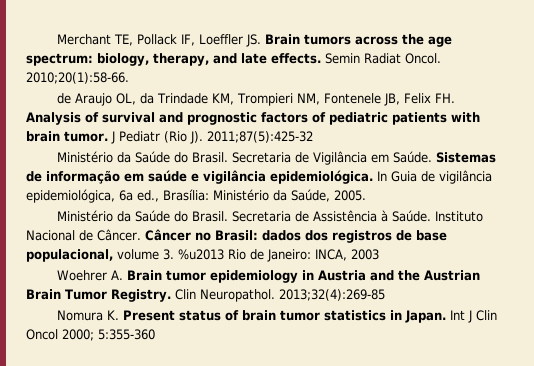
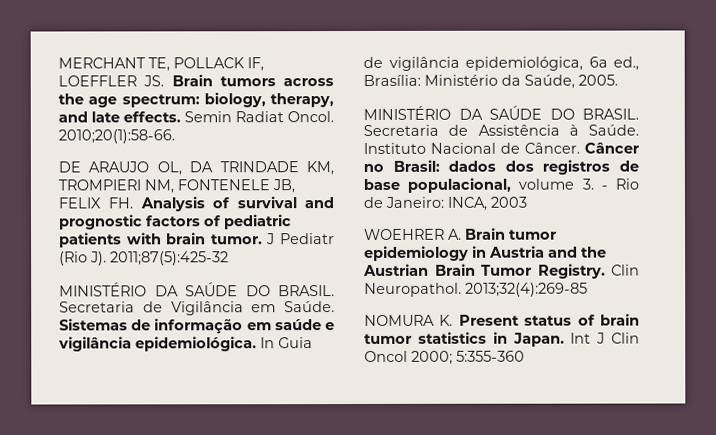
- Merchant TE, Pollack IF, Loeffler JS. Brain tumors across the age spectrum: biology, therapy, and late effects.
+ MERCHANT TE, POLLACK IF, LOEFFLER JS. Brain tumors across the age spectrum: biology, therapy, and late effects.
- de Araujo OL, da Trindade KM, Trompieri NM, Fontenele JB, Felix FH. Analysis of survival and prognostic factors of pediatric patients with brain tumor.
+ DE ARAUJO OL, DA TRINDADE KM, TROMPIERI NM, FONTENELE JB, FELIX FH. Analysis of survival and prognostic factors of pediatric patients with brain tumor.
  J Pediatr (Rio J). 2011;87(5):425-32
- Ministério da Saúde do Brasil.
+ MINISTÉRIO DA SAÚDE DO BRASIL.
  In Guia de vigilância epidemiológica, 6a ed., Brasília: Ministério da Saúde, 2005.
- Ministério da Saúde do Brasil.
+ MINISTÉRIO DA SAÚDE DO BRASIL.
- Câncer no Brasil: dados dos registros de base populacional, volume 3. %u2013 Rio de Janeiro: INCA, 2003
+ Câncer no Brasil: dados dos registros de base populacional, volume 3. - Rio de Janeiro: INCA, 2003
- Woehrer A. Brain tumor epidemiology in Austria and the Austrian Brain Tumor Registry.
+ WOEHRER A. Brain tumor epidemiology in Austria and the Austrian Brain Tumor Registry.
- Nomura K. Present status of brain tumor statistics in Japan.
+ NOMURA K. Present status of brain tumor statistics in Japan.

